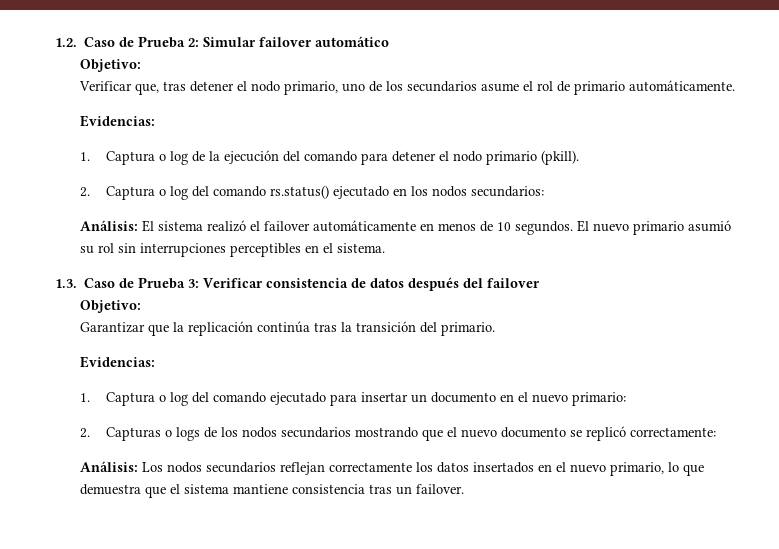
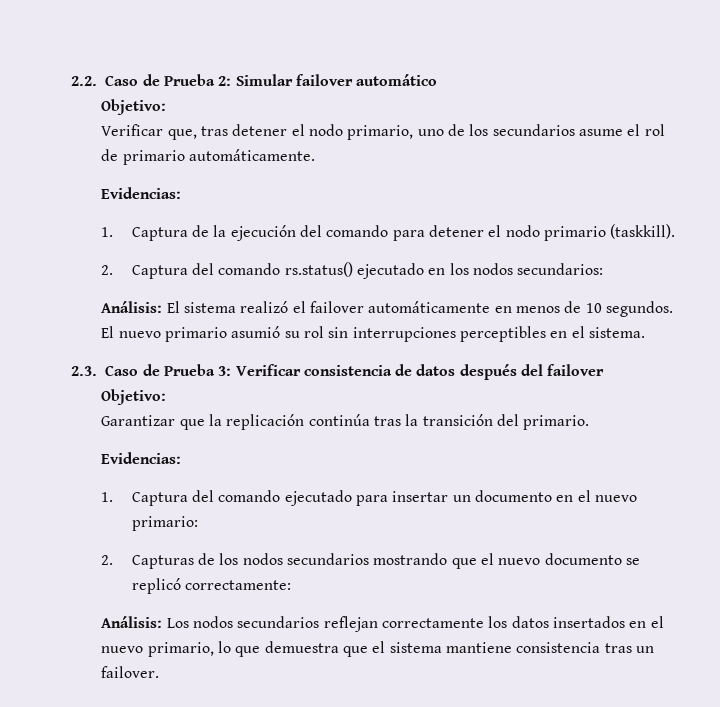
- 1.2. Caso de Prueba 2: Simular failover automático
+ 2.2. Caso de Prueba 2: Simular failover automático
- 1. Captura o log de la ejecución del comando para detener el nodo primario (pkill).
+ 1. Captura de la ejecución del comando para detener el nodo primario (taskkill).
- 2. Captura o log del comando rs.status() ejecutado en los nodos secundarios:
+ 2. Captura del comando rs.status() ejecutado en los nodos secundarios:
- 1.3. Caso de Prueba 3: Verificar consistencia de datos después del failover
+ 2.3. Caso de Prueba 3: Verificar consistencia de datos después del failover
- 1. Captura o log del comando ejecutado para insertar un documento en el nuevo primario:
+ 1. Captura del comando ejecutado para insertar un documento en el nuevo primario:
- 2. Capturas o logs de los nodos secundarios mostrando que el nuevo documento se replicó correctamente:
+ 2. Capturas de los nodos secundarios mostrando que el nuevo documento se replicó correctamente:

